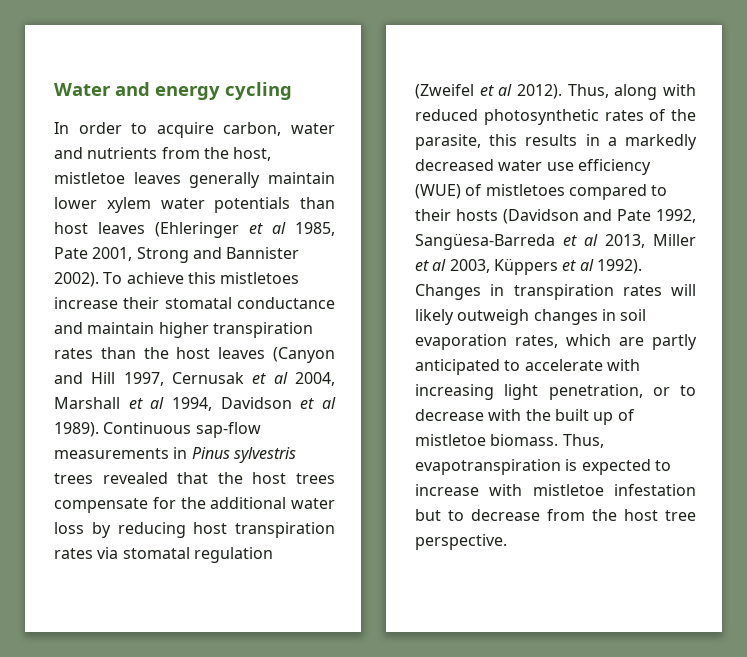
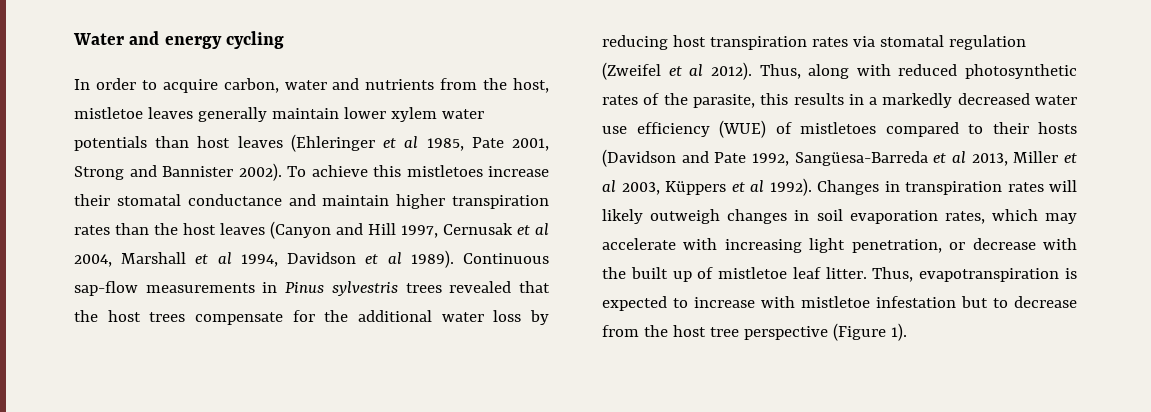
- Changes in transpiration rates will likely outweigh changes in soil evaporation rates, which are partly anticipated to accelerate with increasing light penetration, or to decrease with the built up of mistletoe biomass.
+ Changes in transpiration rates will likely outweigh changes in soil evaporation rates, which may accelerate with increasing light penetration, or decrease with the built up of mistletoe leaf litter.
- Thus, evapotranspiration is expected to increase with mistletoe infestation but to decrease from the host tree perspective.
+ Thus, evapotranspiration is expected to increase with mistletoe infestation but to decrease from the host tree perspective (Figure 1).

